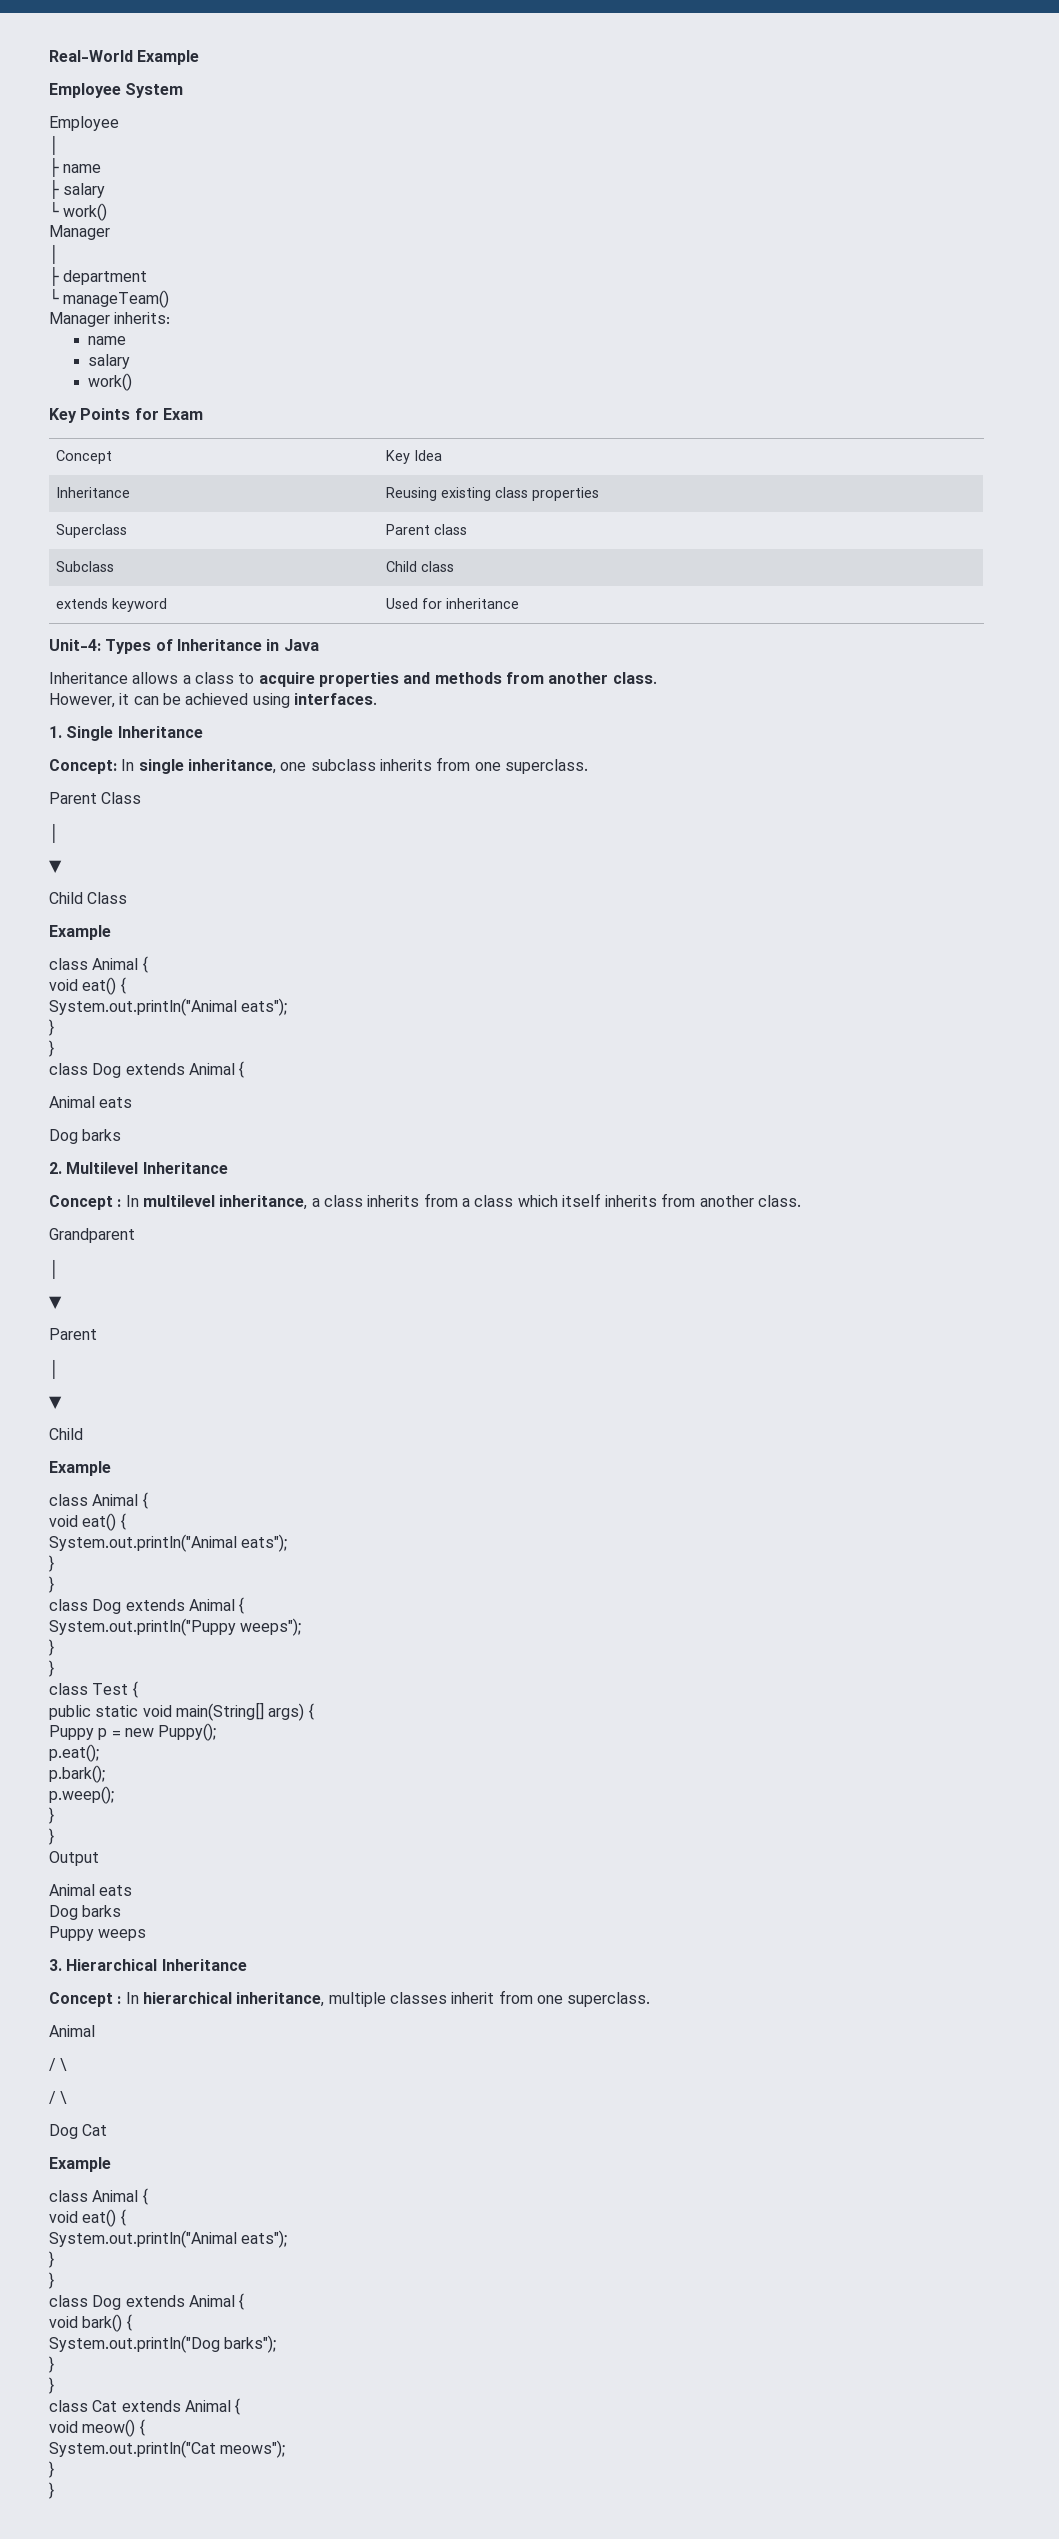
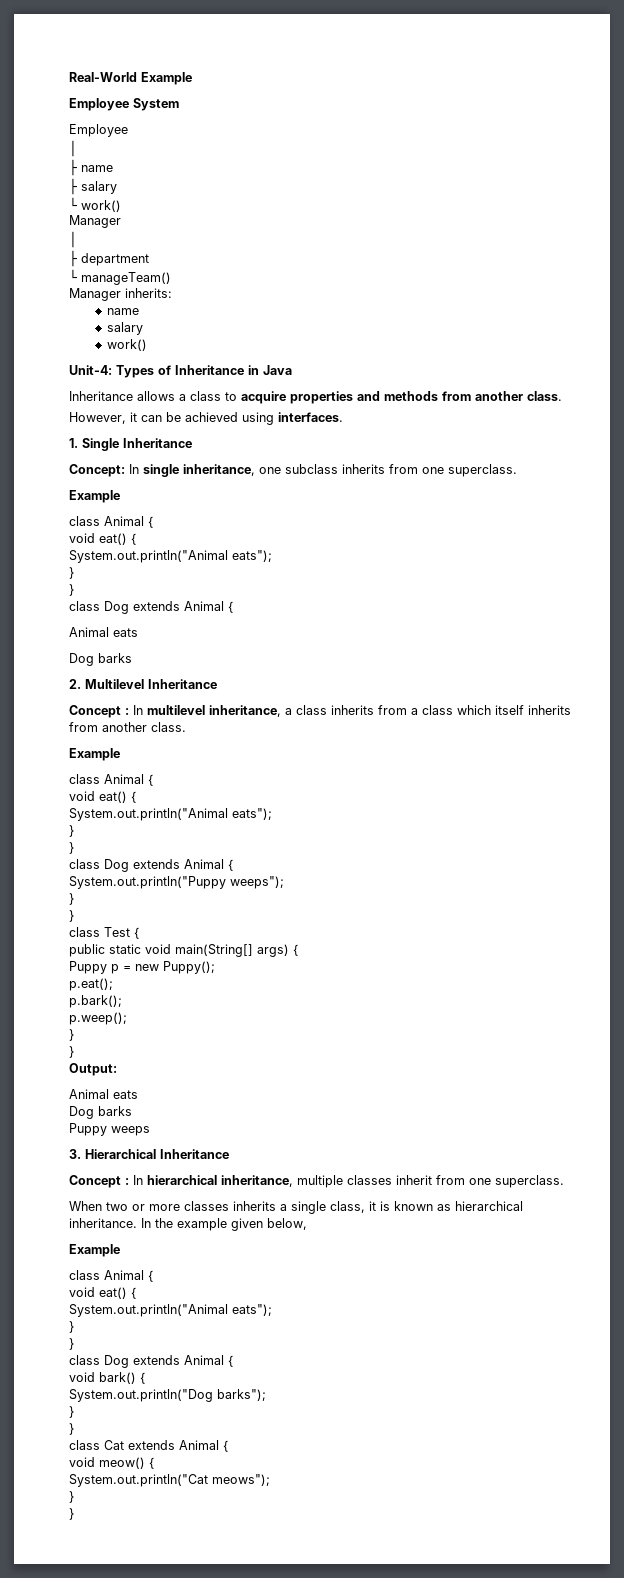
- Key Points for Exam
- Concept | Key Idea
- Inheritance | Reusing existing class properties
- Superclass | Parent class
- Subclass | Child class
- extends keyword | Used for inheritance
- Parent Class
- │
- ▼
- Child Class
- Grandparent
- │
- ▼
- Parent
- │
- ▼
- Child
- Output
+ Output:
  Concept : In hierarchical inheritance, multiple classes inherit from one superclass.
- Animal
- / \
- / \
- Dog Cat
+ When two or more classes inherits a single class, it is known as hierarchical inheritance. In the example given below,

